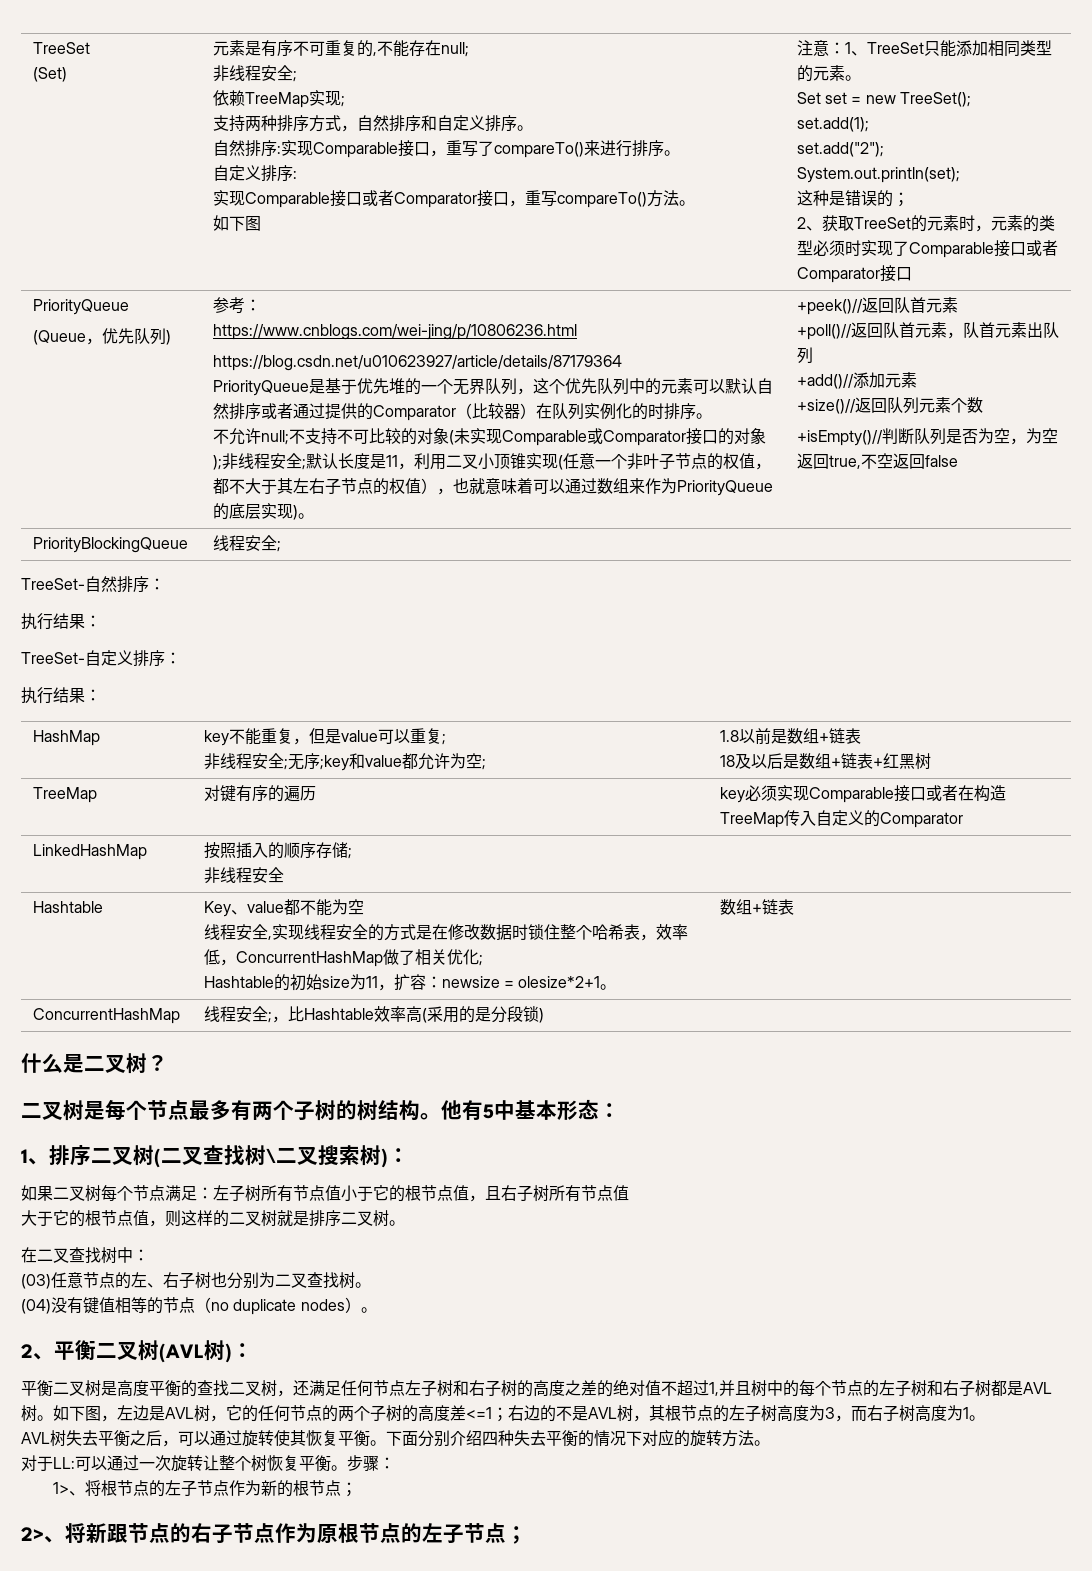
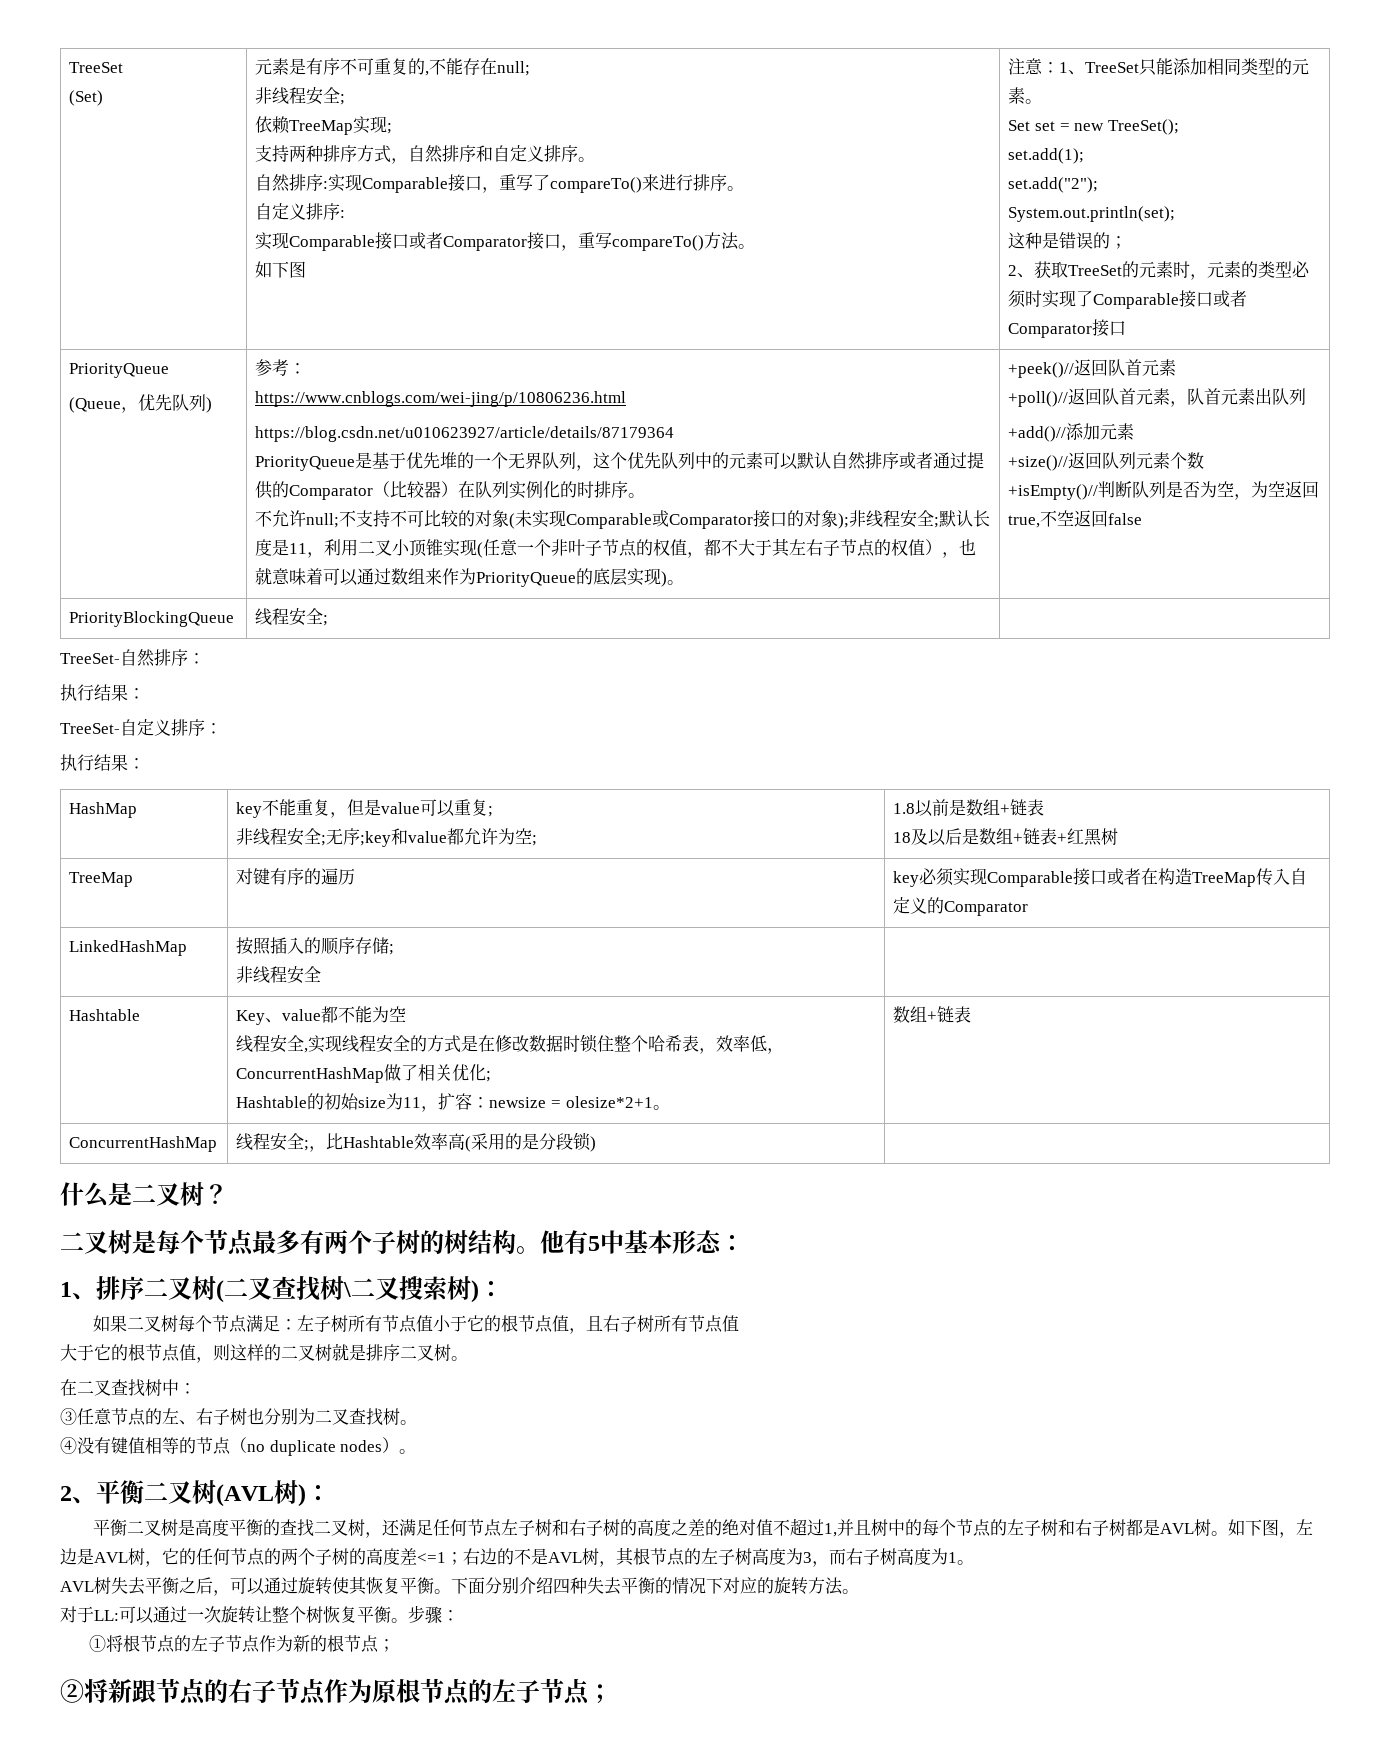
- (03)任意节点的左、右子树也分别为二叉查找树。
+ ③任意节点的左、右子树也分别为二叉查找树。
- (04)没有键值相等的节点（no duplicate nodes）。
+ ④没有键值相等的节点（no duplicate nodes）。
- 1>、将根节点的左子节点作为新的根节点；
+ ①将根节点的左子节点作为新的根节点；
- 2>、将新跟节点的右子节点作为原根节点的左子节点；
+ ②将新跟节点的右子节点作为原根节点的左子节点；

